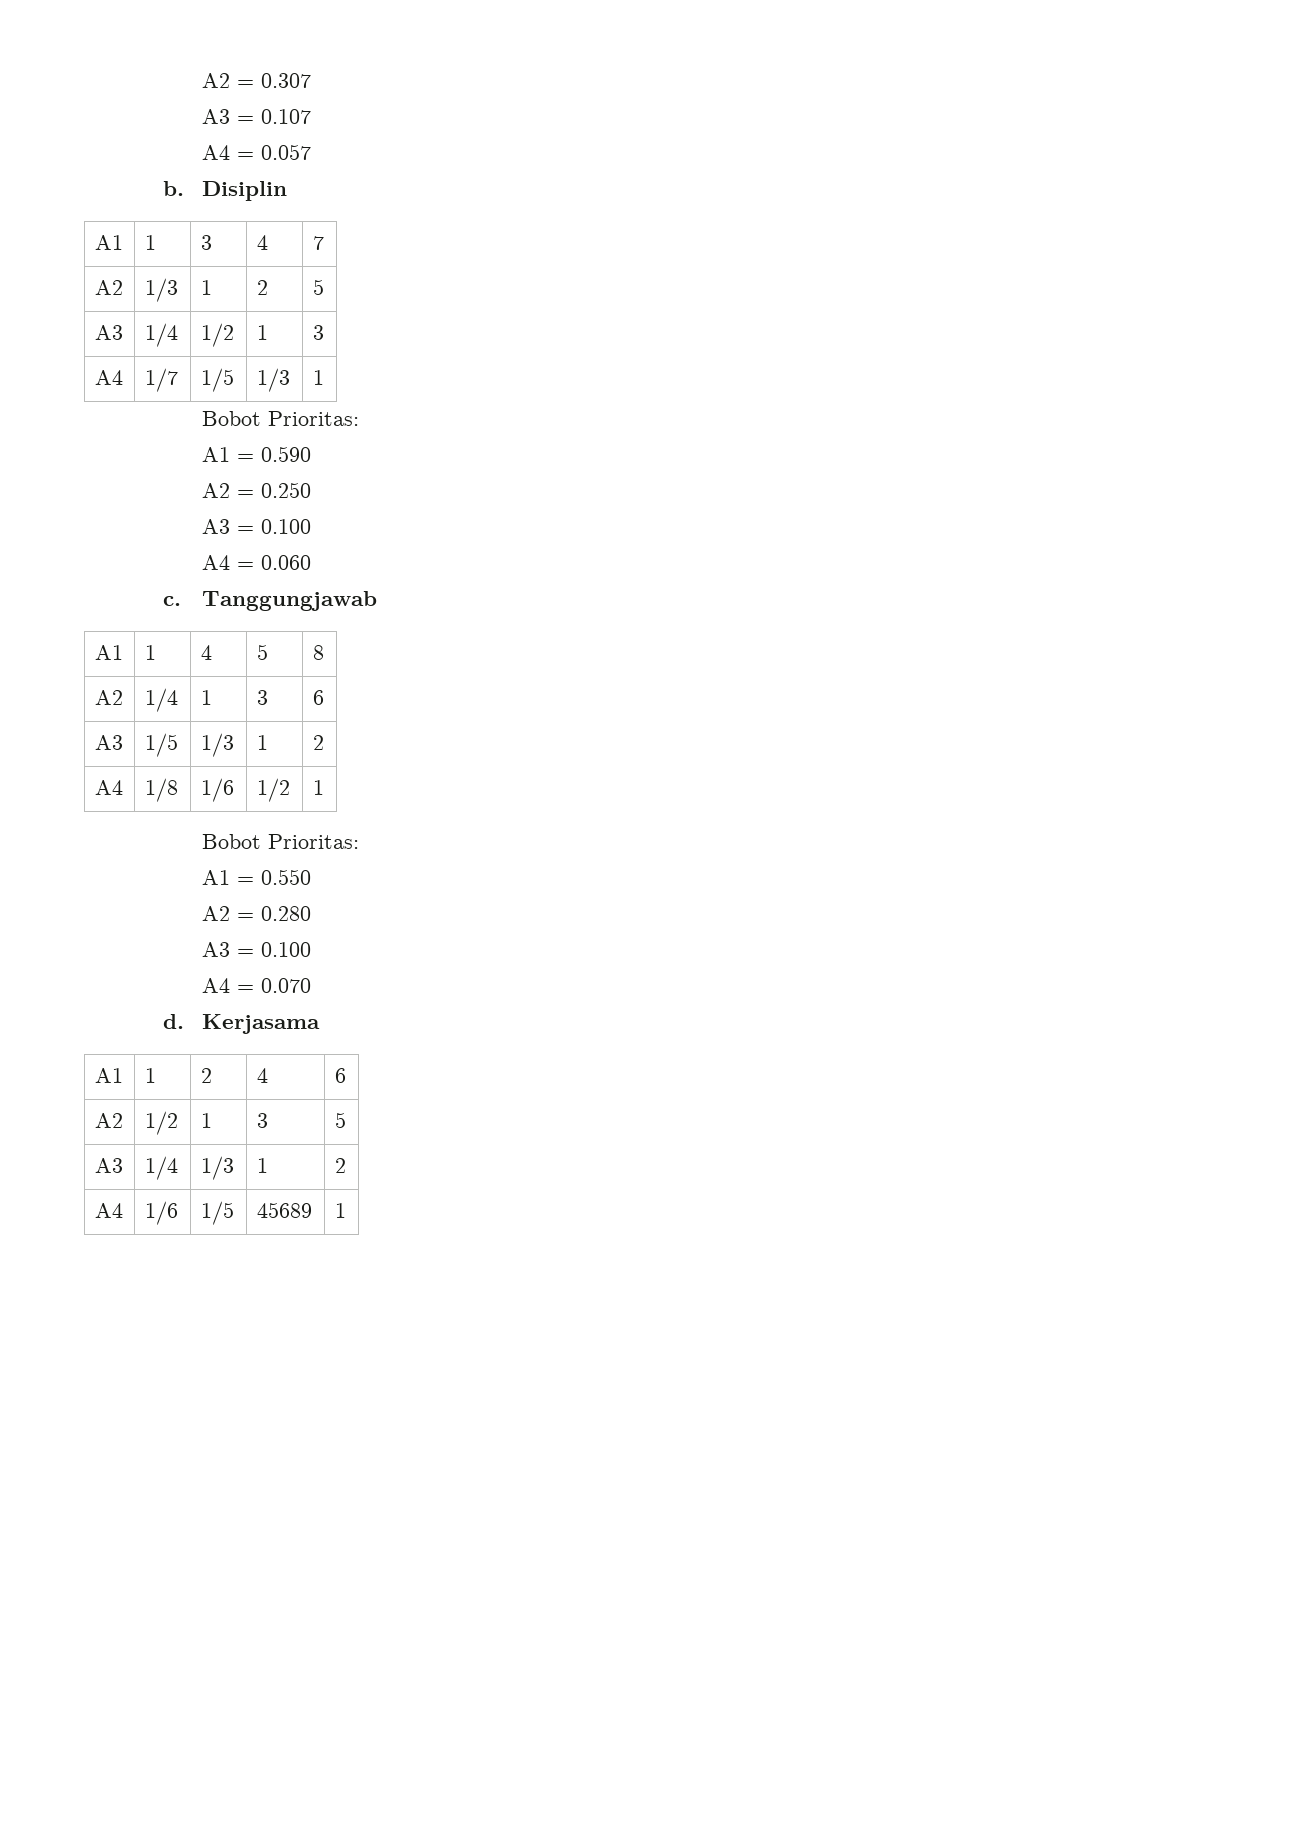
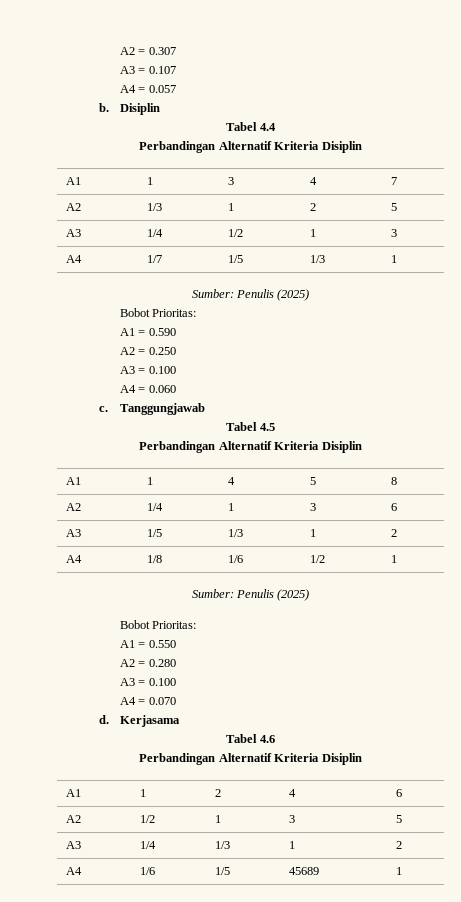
+ Tabel 4.4
+ Perbandingan Alternatif Kriteria Disiplin
  A4 | 1/7 | 1/5 | 1/3 | 1
+ Sumber: Penulis (2025)
+ Tabel 4.5
+ Perbandingan Alternatif Kriteria Disiplin
  A4 | 1/8 | 1/6 | 1/2 | 1
+ Sumber: Penulis (2025)
+ Tabel 4.6
+ Perbandingan Alternatif Kriteria Disiplin

